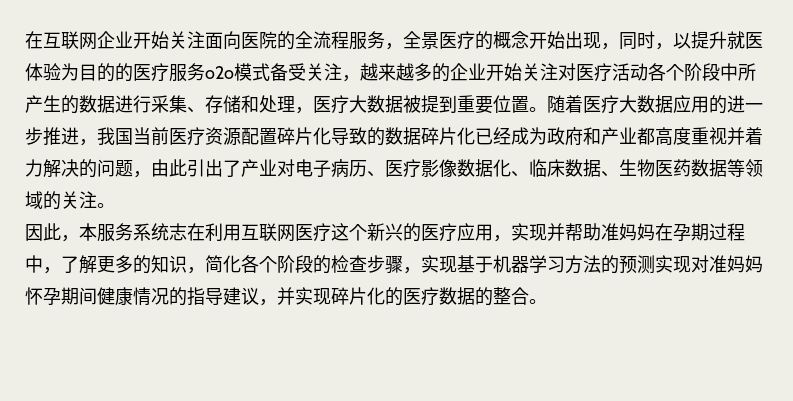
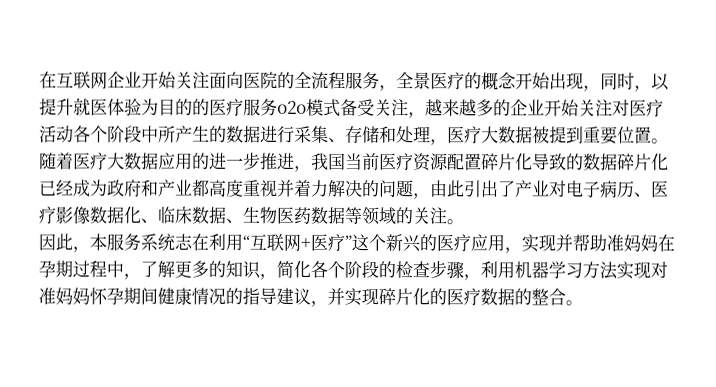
- 因此，本服务系统志在利用互联网医疗这个新兴的医疗应用，实现并帮助准妈妈在孕期过程中，了解更多的知识，简化各个阶段的检查步骤，实现基于机器学习方法的预测实现对准妈妈怀孕期间健康情况的指导建议，并实现碎片化的医疗数据的整合。
+ 因此，本服务系统志在利用“互联网+医疗”这个新兴的医疗应用，实现并帮助准妈妈在孕期过程中，了解更多的知识，简化各个阶段的检查步骤，利用机器学习方法实现对准妈妈怀孕期间健康情况的指导建议，并实现碎片化的医疗数据的整合。

